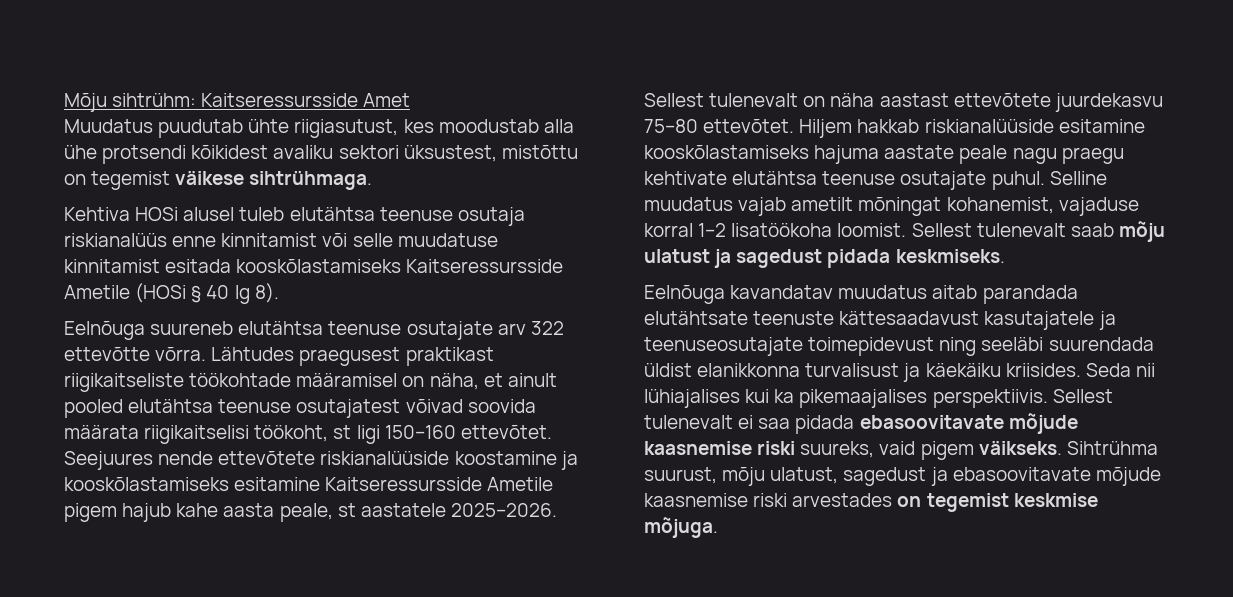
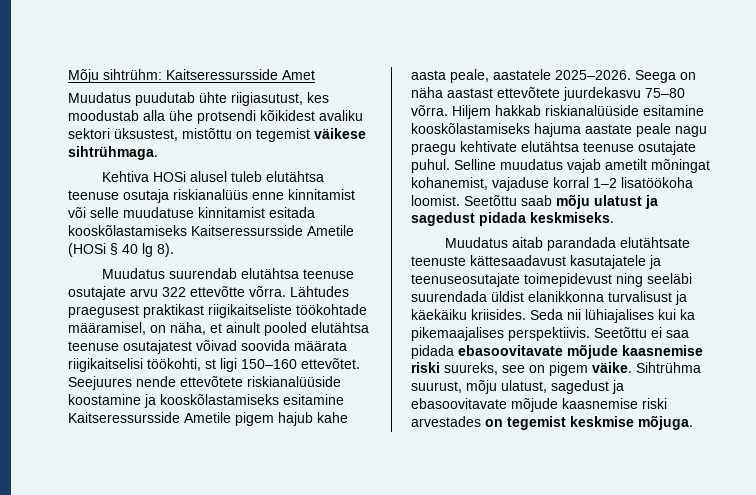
- Eelnõuga suureneb elutähtsa teenuse osutajate arv 322 ettevõtte võrra.
+ Muudatus suurendab elutähtsa teenuse osutajate arvu 322 ettevõtte võrra.
- Lähtudes praegusest praktikast riigikaitseliste töökohtade määramisel on näha, et ainult pooled elutähtsa teenuse osutajatest võivad soovida määrata riigikaitselisi töökoht, st ligi 150–160 ettevõtet.
+ Lähtudes praegusest praktikast riigikaitseliste töökohtade määramisel, on näha, et ainult pooled elutähtsa teenuse osutajatest võivad soovida määrata riigikaitselisi töökohti, st ligi 150–160 ettevõtet.
- Seejuures nende ettevõtete riskianalüüside koostamine ja kooskõlastamiseks esitamine Kaitseressursside Ametile pigem hajub kahe aasta peale, st aastatele 2025–2026.
+ Seejuures nende ettevõtete riskianalüüside koostamine ja kooskõlastamiseks esitamine Kaitseressursside Ametile pigem hajub kahe aasta peale, aastatele 2025–2026.
- Sellest tulenevalt on näha aastast ettevõtete juurdekasvu 75–80 ettevõtet.
+ Seega on näha aastast ettevõtete juurdekasvu 75–80 võrra.
- Sellest tulenevalt saab mõju ulatust ja sagedust pidada keskmiseks.
+ Seetõttu saab mõju ulatust ja sagedust pidada keskmiseks.
- Eelnõuga kavandatav muudatus aitab parandada elutähtsate teenuste kättesaadavust kasutajatele ja teenuseosutajate toimepidevust ning seeläbi suurendada üldist elanikkonna turvalisust ja käekäiku kriisides.
+ Muudatus aitab parandada elutähtsate teenuste kättesaadavust kasutajatele ja teenuseosutajate toimepidevust ning seeläbi suurendada üldist elanikkonna turvalisust ja käekäiku kriisides.
- Sellest tulenevalt ei saa pidada ebasoovitavate mõjude kaasnemise riski suureks, vaid pigem väikseks.
+ Seetõttu ei saa pidada ebasoovitavate mõjude kaasnemise riski suureks, see on pigem väike.

